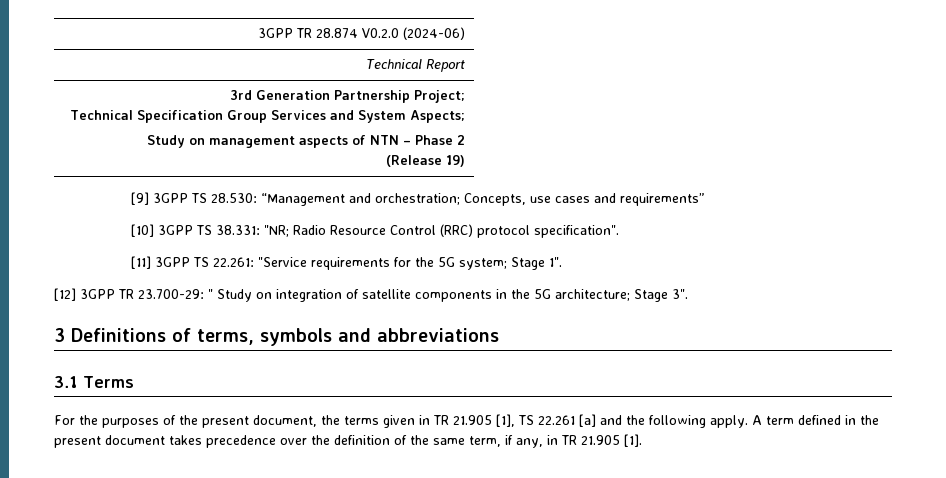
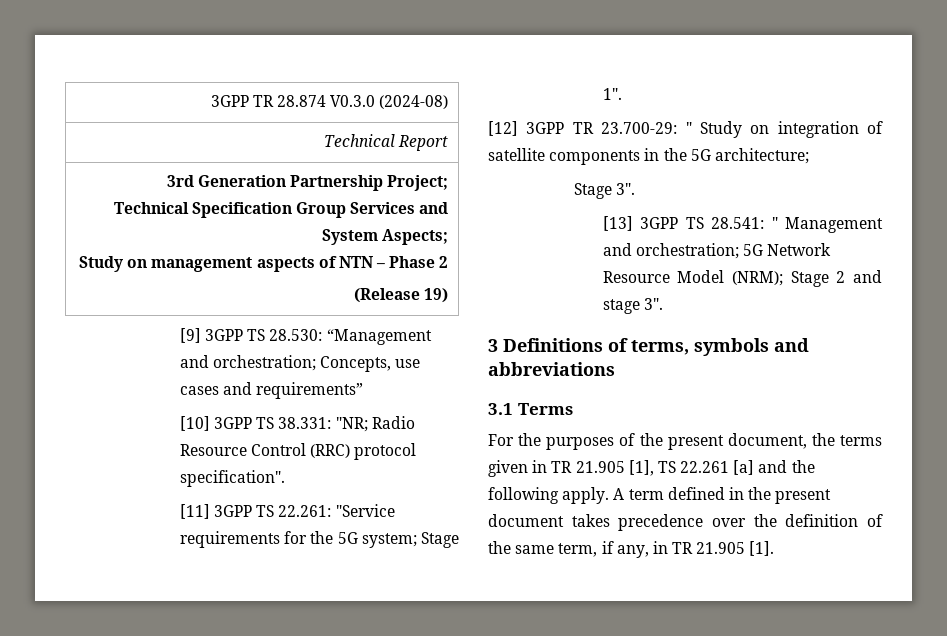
- 3GPP TR 28.874 V0.2.0 (2024-06)
+ 3GPP TR 28.874 V0.3.0 (2024-08)
- [12] 3GPP TR 23.700-29: " Study on integration of satellite components in the 5G architecture; Stage 3".
+ [12] 3GPP TR 23.700-29: " Study on integration of satellite components in the 5G architecture;
+ Stage 3".
+ [13] 3GPP TS 28.541: " Management and orchestration; 5G Network Resource Model (NRM); Stage 2 and stage 3".

